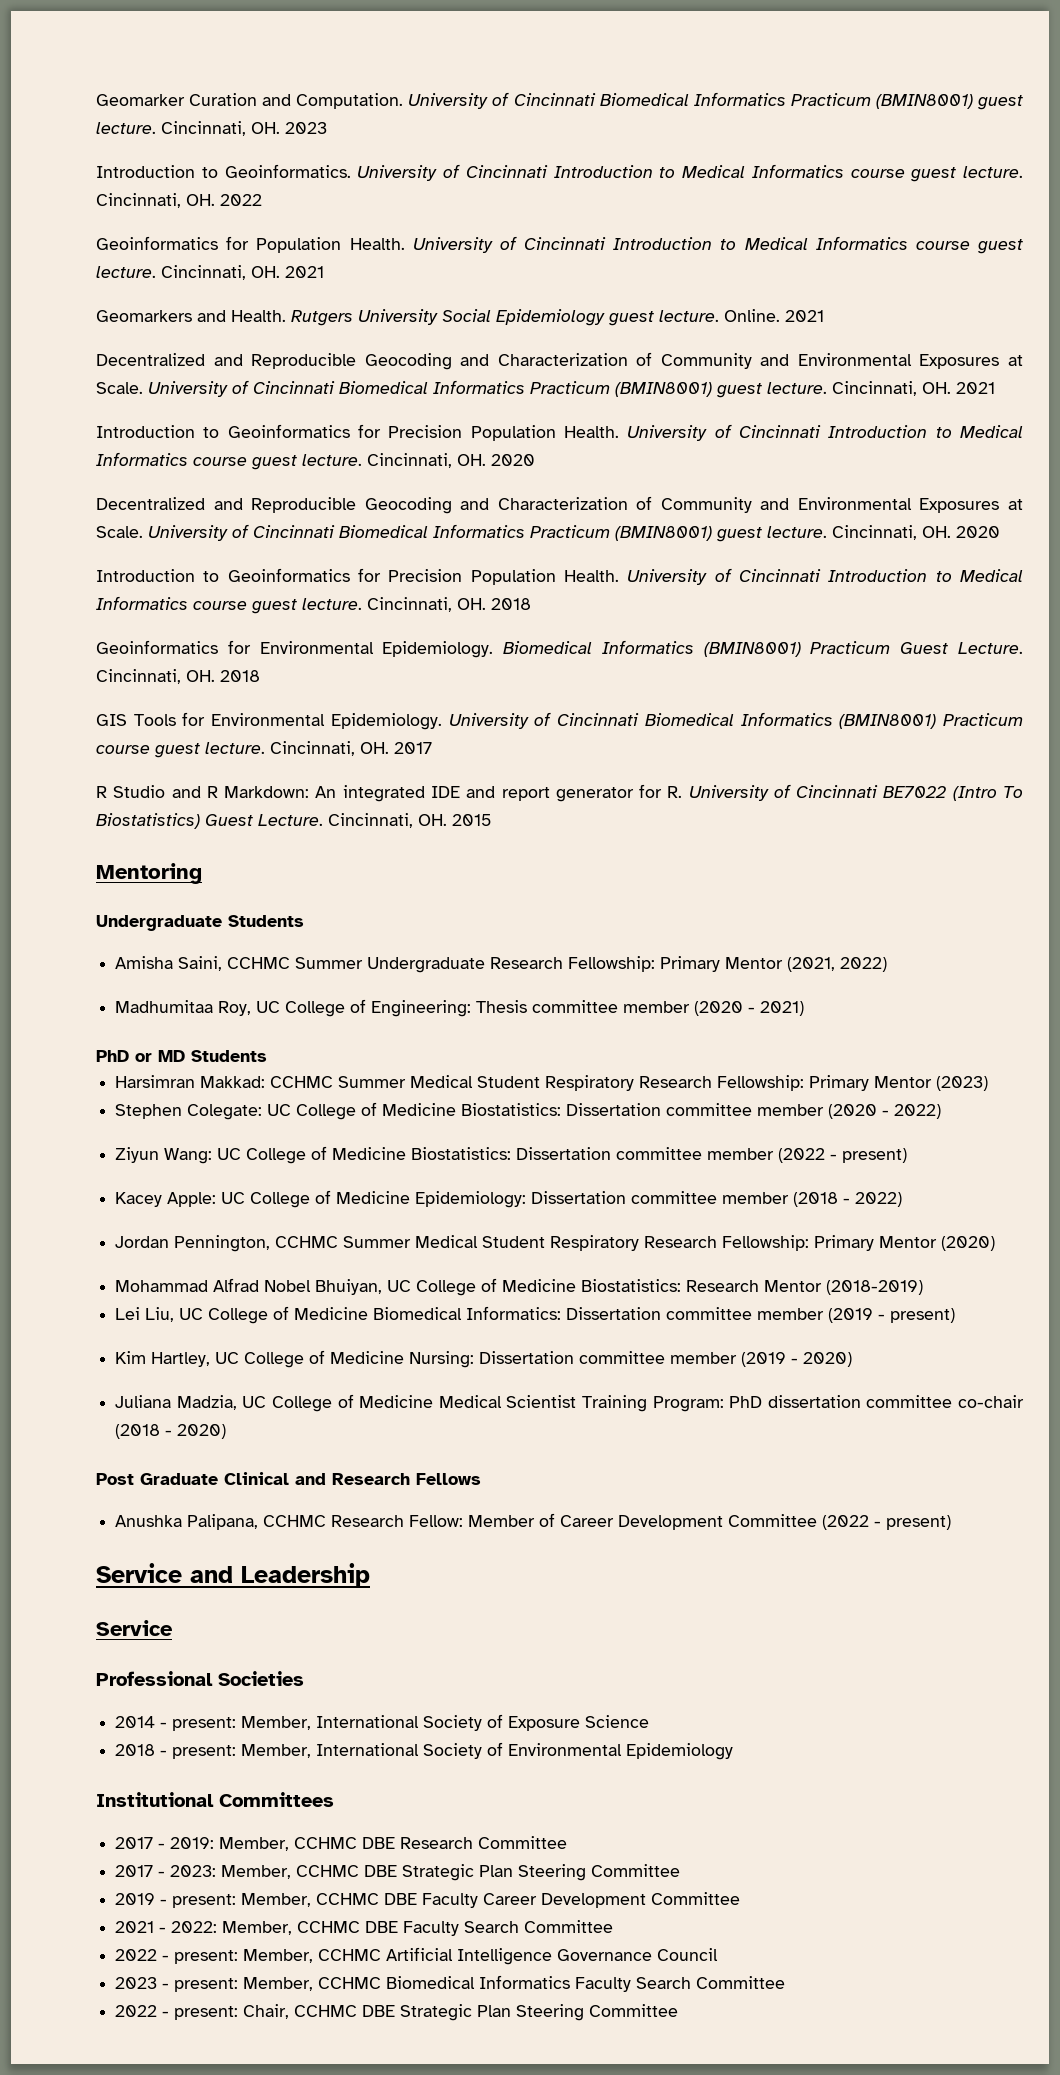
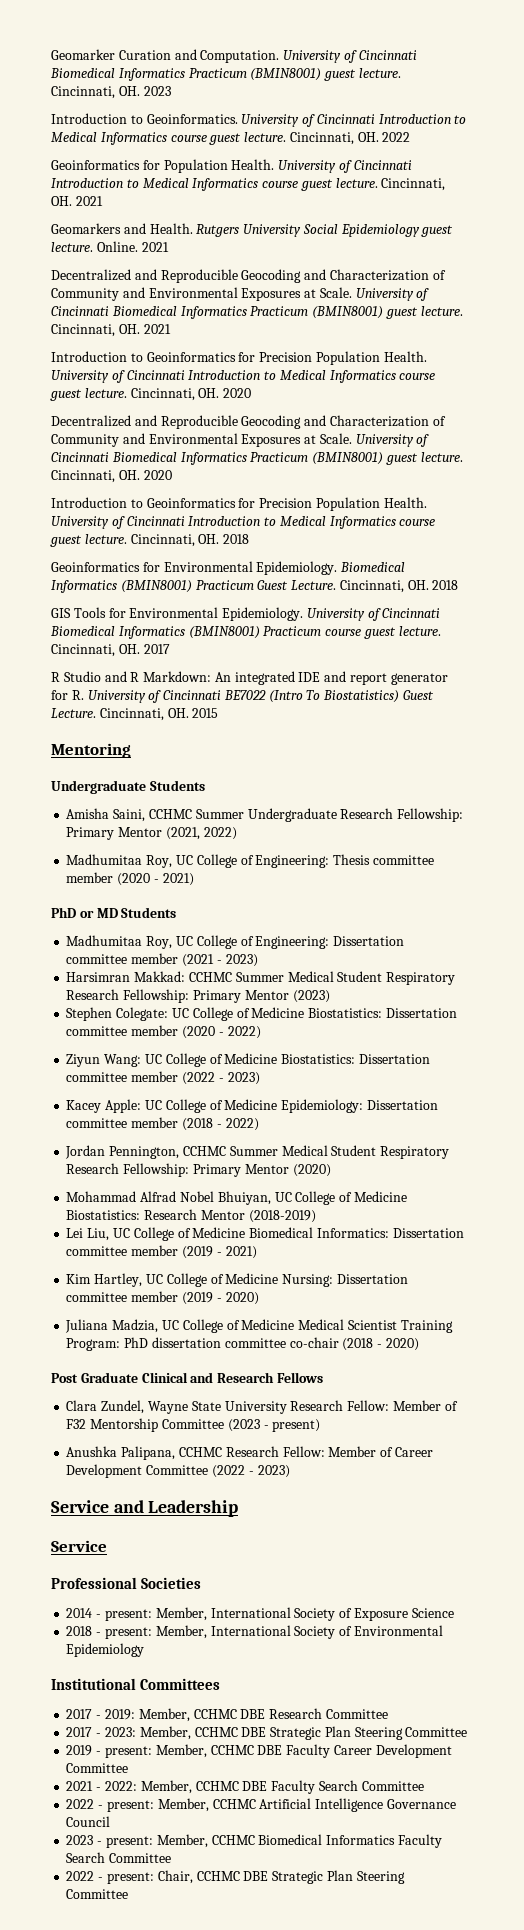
+ Madhumitaa Roy, UC College of Engineering: Dissertation committee member (2021 - 2023)
- Ziyun Wang: UC College of Medicine Biostatistics: Dissertation committee member (2022 - present)
+ Ziyun Wang: UC College of Medicine Biostatistics: Dissertation committee member (2022 - 2023)
- Lei Liu, UC College of Medicine Biomedical Informatics: Dissertation committee member (2019 - present)
+ Lei Liu, UC College of Medicine Biomedical Informatics: Dissertation committee member (2019 - 2021)
+ Clara Zundel, Wayne State University Research Fellow: Member of F32 Mentorship Committee (2023 - present)
- Anushka Palipana, CCHMC Research Fellow: Member of Career Development Committee (2022 - present)
+ Anushka Palipana, CCHMC Research Fellow: Member of Career Development Committee (2022 - 2023)

